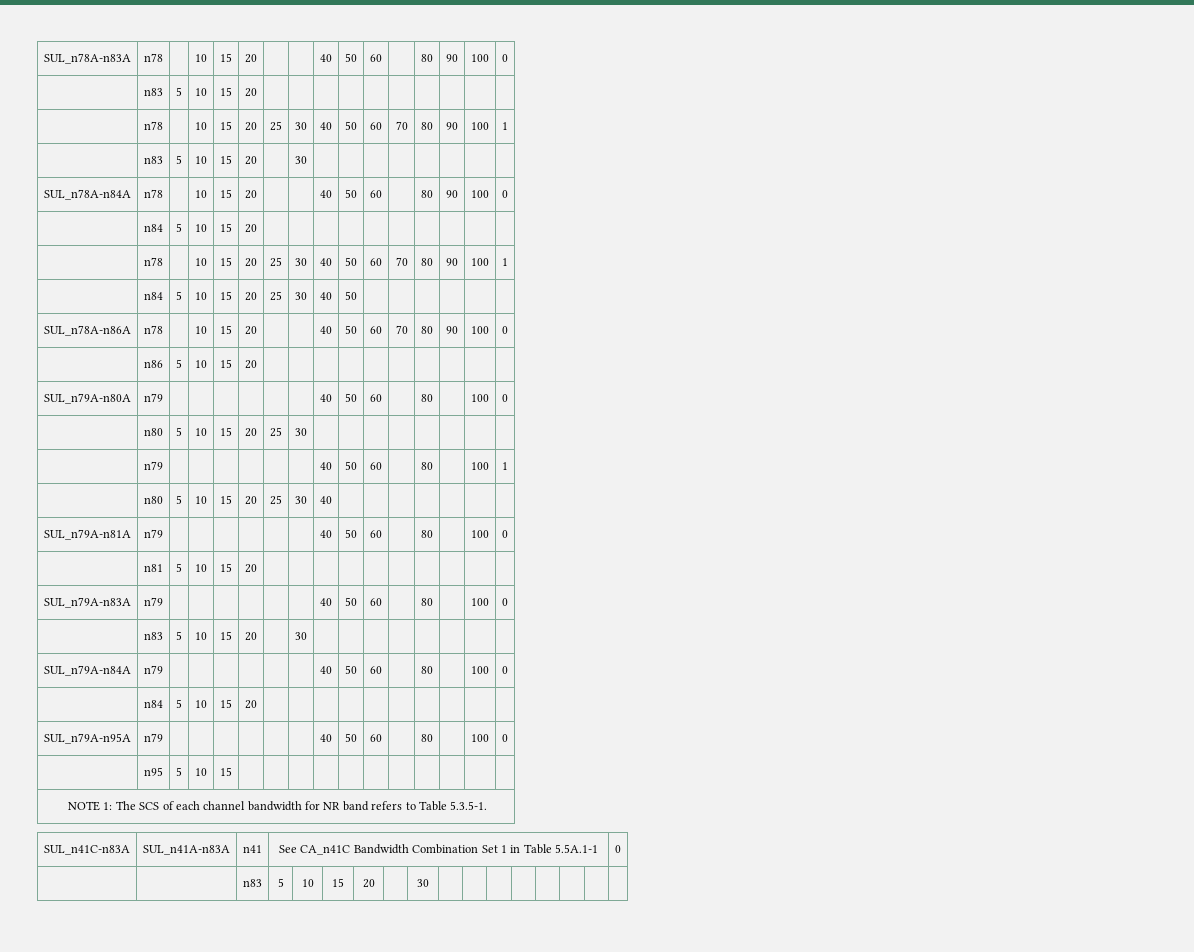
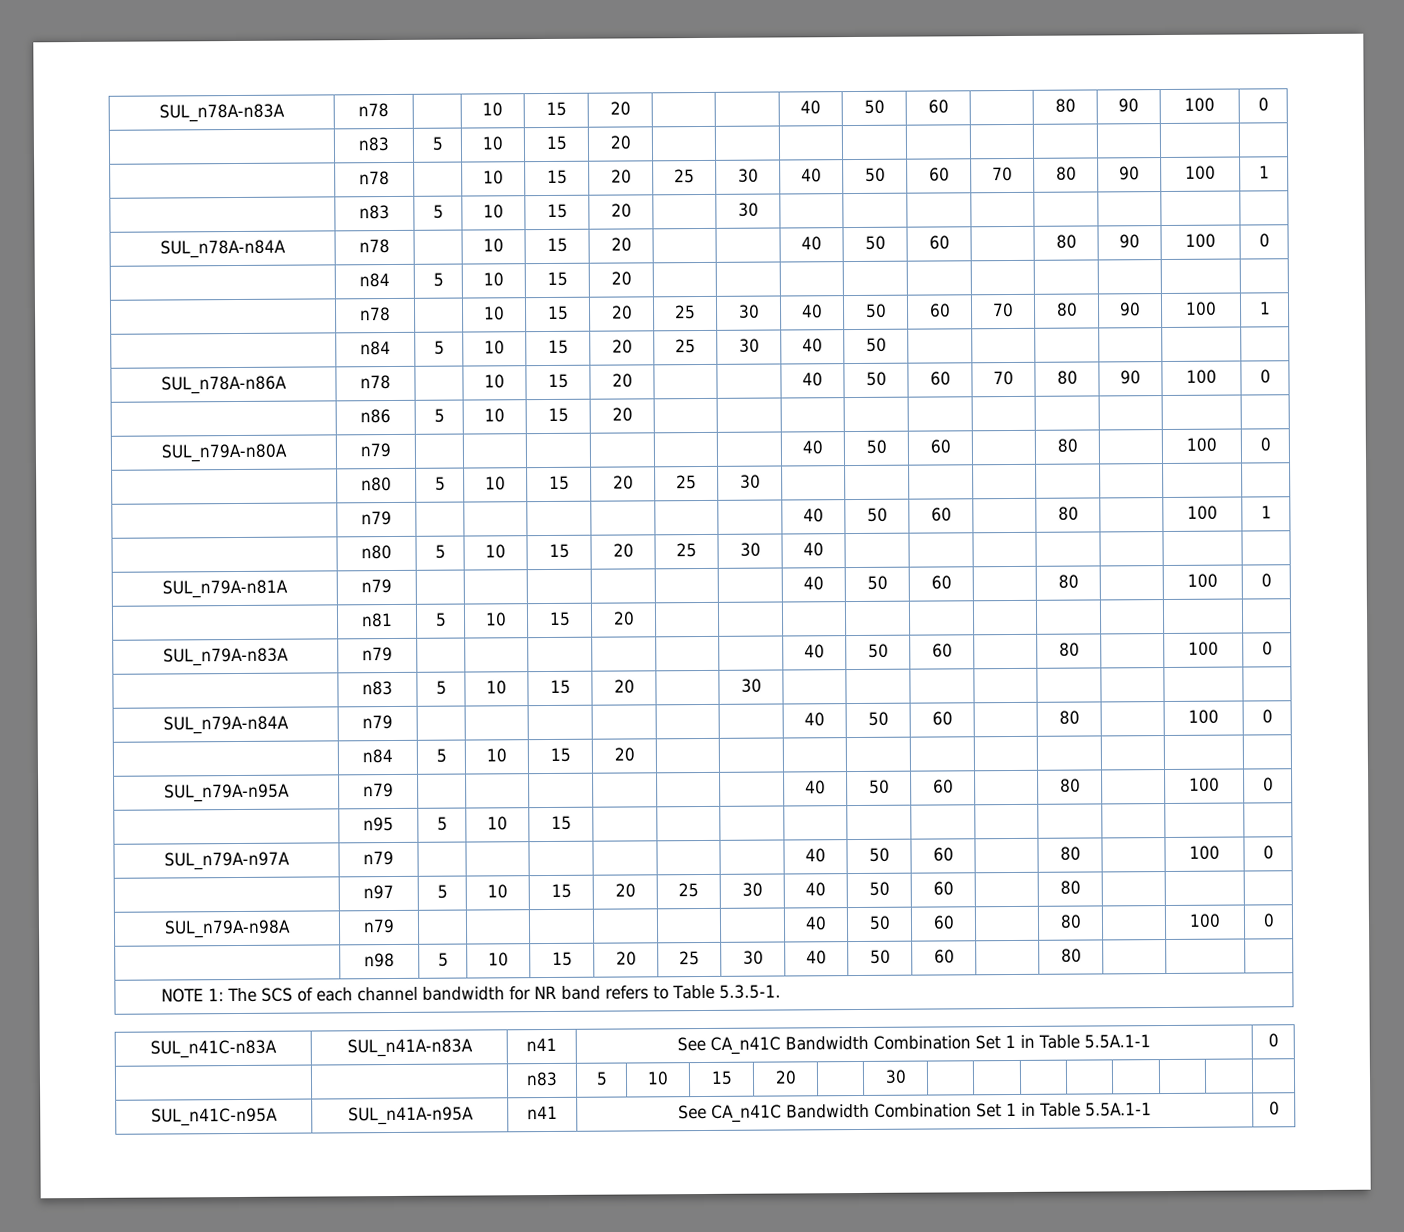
+ SUL_n79A-n97A | n79 | | | | | | | 40 | 50 | 60 | | 80 | | 100 | 0
+ | n97 | 5 | 10 | 15 | 20 | 25 | 30 | 40 | 50 | 60 | | 80 | | |
+ SUL_n79A-n98A | n79 | | | | | | | 40 | 50 | 60 | | 80 | | 100 | 0
+ | n98 | 5 | 10 | 15 | 20 | 25 | 30 | 40 | 50 | 60 | | 80 | | |
+ SUL_n41C-n95A | SUL_n41A-n95A | n41 | See CA_n41C Bandwidth Combination Set 1 in Table 5.5A.1-1 | 0

